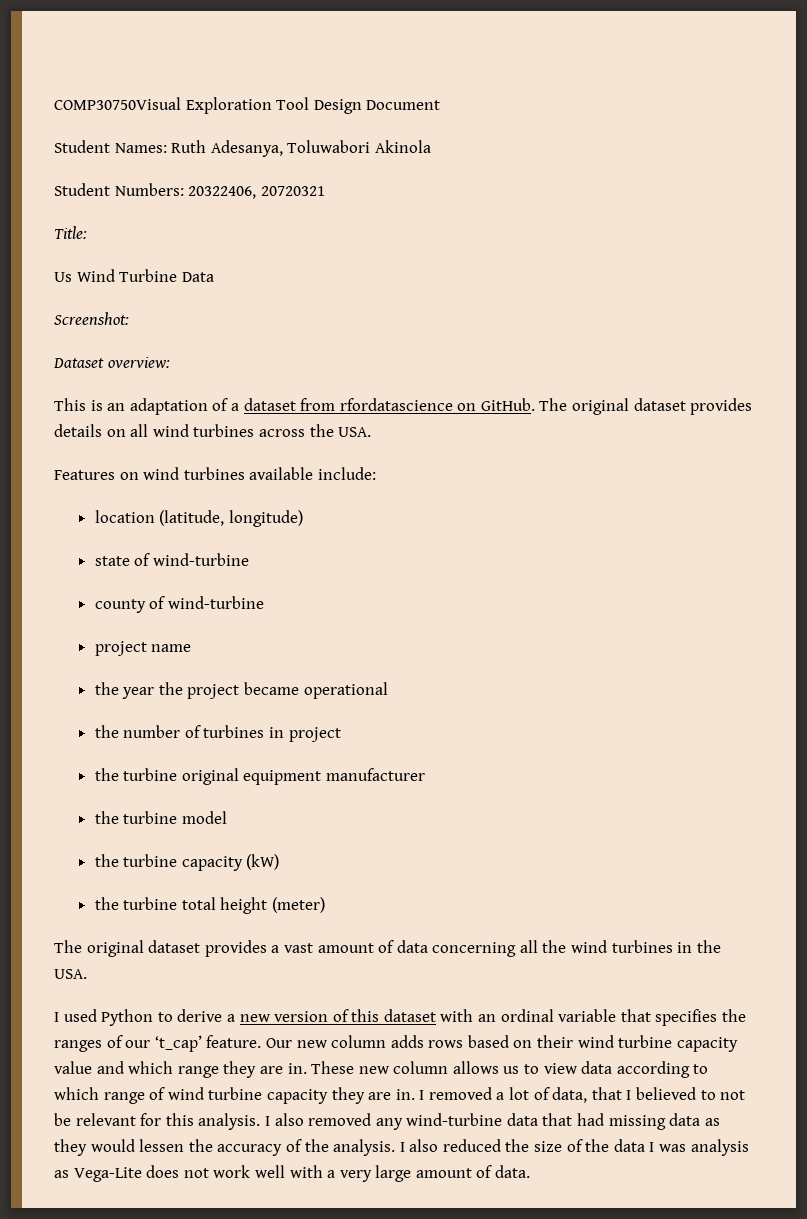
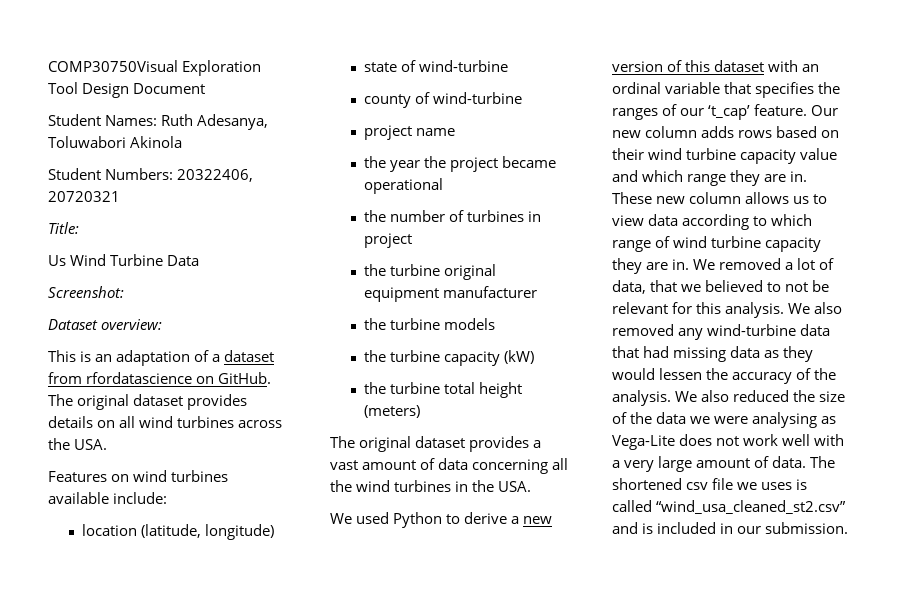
- the turbine model
+ the turbine models
- the turbine total height (meter)
+ the turbine total height (meters)
- I used Python to derive a new version of this dataset with an ordinal variable that specifies the ranges of our ‘t_cap’ feature.
+ We used Python to derive a new version of this dataset with an ordinal variable that specifies the ranges of our ‘t_cap’ feature.
- I removed a lot of data, that I believed to not be relevant for this analysis.
+ We removed a lot of data, that we believed to not be relevant for this analysis.
- I also removed any wind-turbine data that had missing data as they would lessen the accuracy of the analysis.
+ We also removed any wind-turbine data that had missing data as they would lessen the accuracy of the analysis.
- I also reduced the size of the data I was analysis as Vega-Lite does not work well with a very large amount of data.
+ We also reduced the size of the data we were analysing as Vega-Lite does not work well with a very large amount of data.
+ The shortened csv file we uses is called “wind_usa_cleaned_st2.csv” and is included in our submission.

